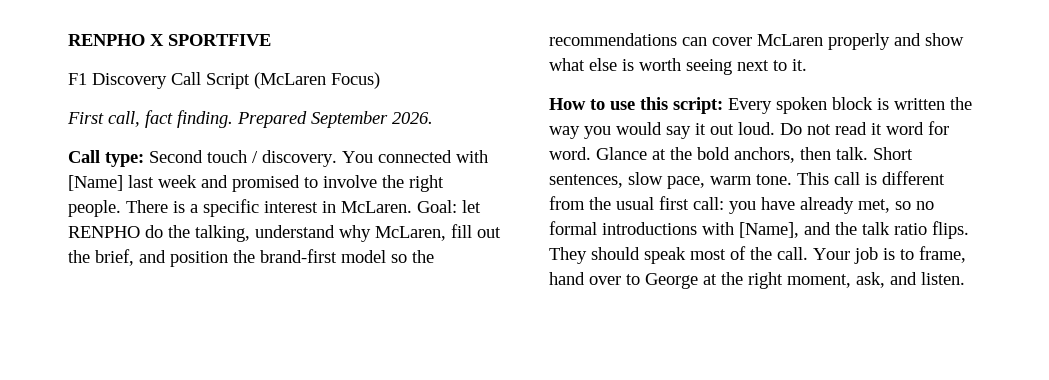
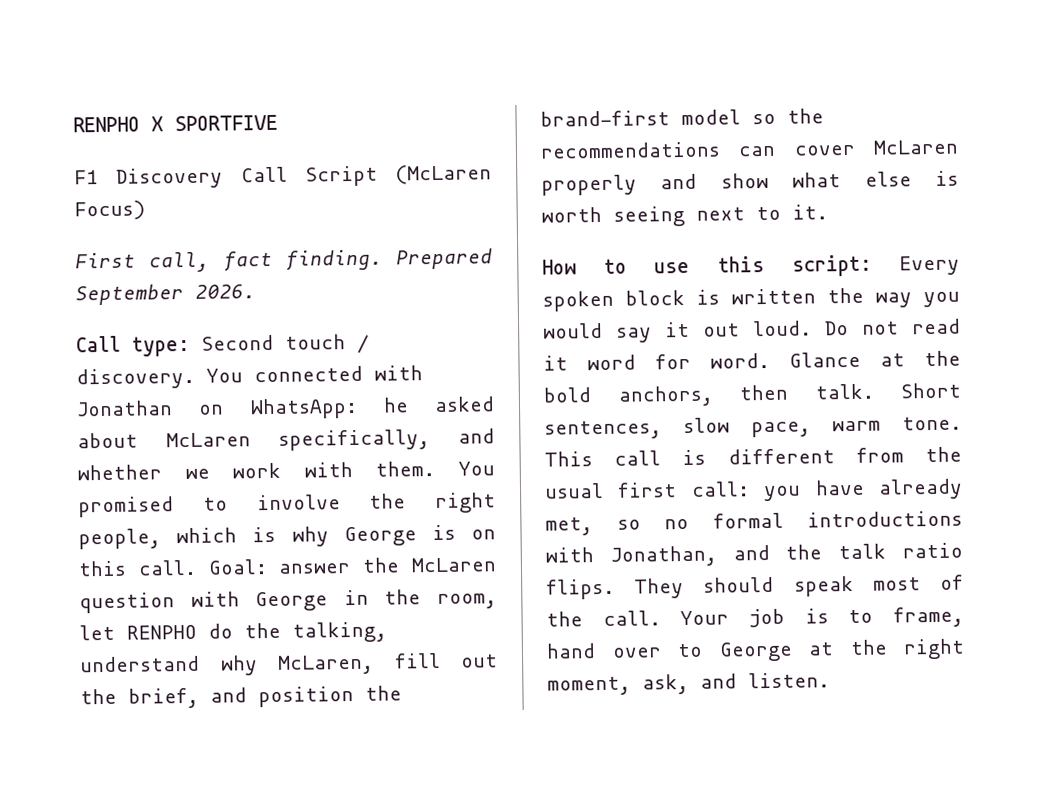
- You connected with [Name] last week and promised to involve the right people. There is a specific interest in McLaren. Goal: let RENPHO do the talking, understand why McLaren, fill out the brief, and position the brand-first model so the recommendations can cover McLaren properly and show what else is worth seeing next to it.
+ You connected with Jonathan on WhatsApp: he asked about McLaren specifically, and whether we work with them. You promised to involve the right people, which is why George is on this call. Goal: answer the McLaren question with George in the room, let RENPHO do the talking, understand why McLaren, fill out the brief, and position the brand-first model so the recommendations can cover McLaren properly and show what else is worth seeing next to it.
- This call is different from the usual first call: you have already met, so no formal introductions with [Name], and the talk ratio flips.
+ This call is different from the usual first call: you have already met, so no formal introductions with Jonathan, and the talk ratio flips.

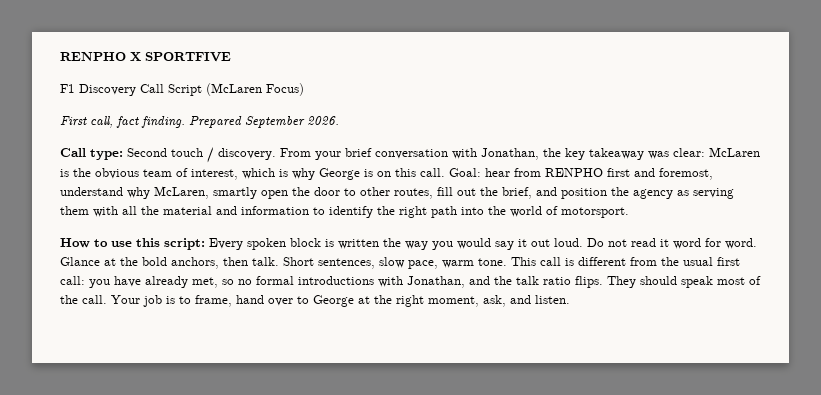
- You connected with Jonathan on WhatsApp: he asked about McLaren specifically, and whether we work with them. You promised to involve the right people, which is why George is on this call.
+ From your brief conversation with Jonathan, the key takeaway was clear: McLaren is the obvious team of interest, which is why George is on this call.
- Goal: answer the McLaren question with George in the room, let RENPHO do the talking, understand why McLaren, fill out the brief, and position the brand-first model so the recommendations can cover McLaren properly and show what else is worth seeing next to it.
+ Goal: hear from RENPHO first and foremost, understand why McLaren, smartly open the door to other routes, fill out the brief, and position the agency as serving them with all the material and information to identify the right path into the world of motorsport.

